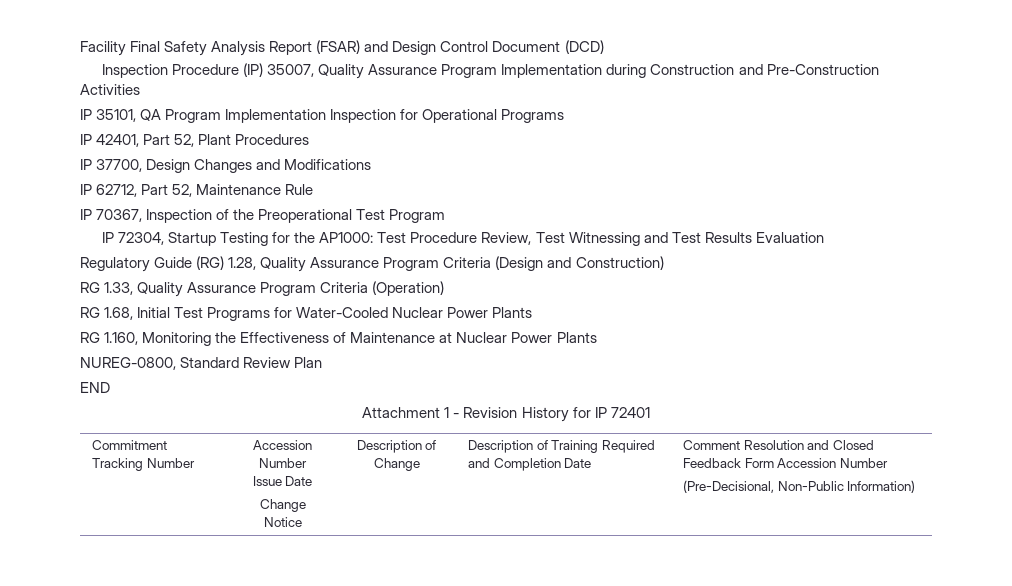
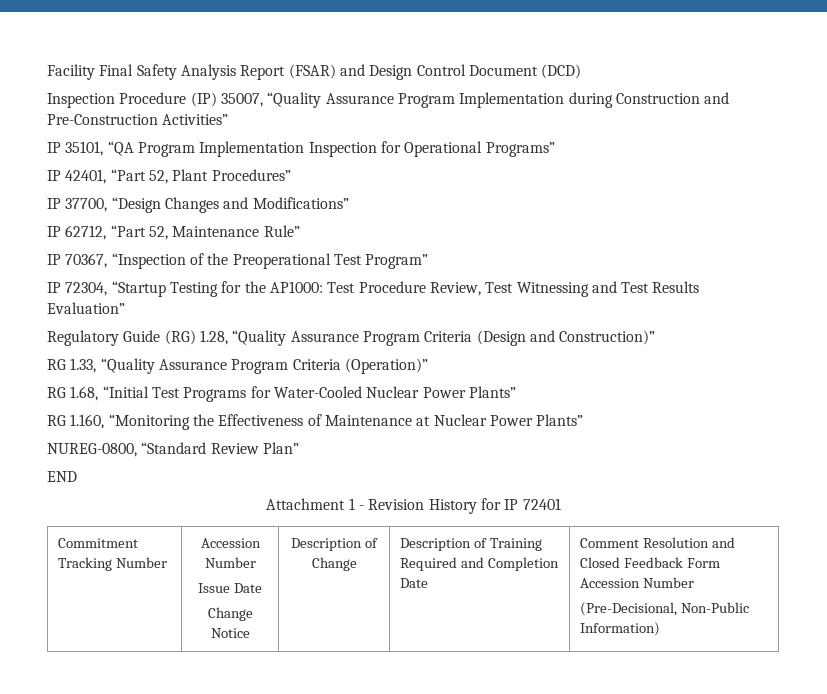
- Inspection Procedure (IP) 35007, Quality Assurance Program Implementation during Construction and Pre-Construction Activities
+ Inspection Procedure (IP) 35007, “Quality Assurance Program Implementation during Construction and Pre-Construction Activities”
- IP 35101, QA Program Implementation Inspection for Operational Programs
+ IP 35101, “QA Program Implementation Inspection for Operational Programs”
- IP 42401, Part 52, Plant Procedures
+ IP 42401, “Part 52, Plant Procedures”
- IP 37700, Design Changes and Modifications
+ IP 37700, “Design Changes and Modifications”
- IP 62712, Part 52, Maintenance Rule
+ IP 62712, “Part 52, Maintenance Rule”
- IP 70367, Inspection of the Preoperational Test Program
+ IP 70367, “Inspection of the Preoperational Test Program”
- IP 72304, Startup Testing for the AP1000: Test Procedure Review, Test Witnessing and Test Results Evaluation
+ IP 72304, “Startup Testing for the AP1000: Test Procedure Review, Test Witnessing and Test Results Evaluation”
- Regulatory Guide (RG) 1.28, Quality Assurance Program Criteria (Design and Construction)
+ Regulatory Guide (RG) 1.28, “Quality Assurance Program Criteria (Design and Construction)”
- RG 1.33, Quality Assurance Program Criteria (Operation)
+ RG 1.33, “Quality Assurance Program Criteria (Operation)”
- RG 1.68, Initial Test Programs for Water-Cooled Nuclear Power Plants
+ RG 1.68, “Initial Test Programs for Water-Cooled Nuclear Power Plants”
- RG 1.160, Monitoring the Effectiveness of Maintenance at Nuclear Power Plants
+ RG 1.160, “Monitoring the Effectiveness of Maintenance at Nuclear Power Plants”
- NUREG-0800, Standard Review Plan
+ NUREG-0800, “Standard Review Plan”

